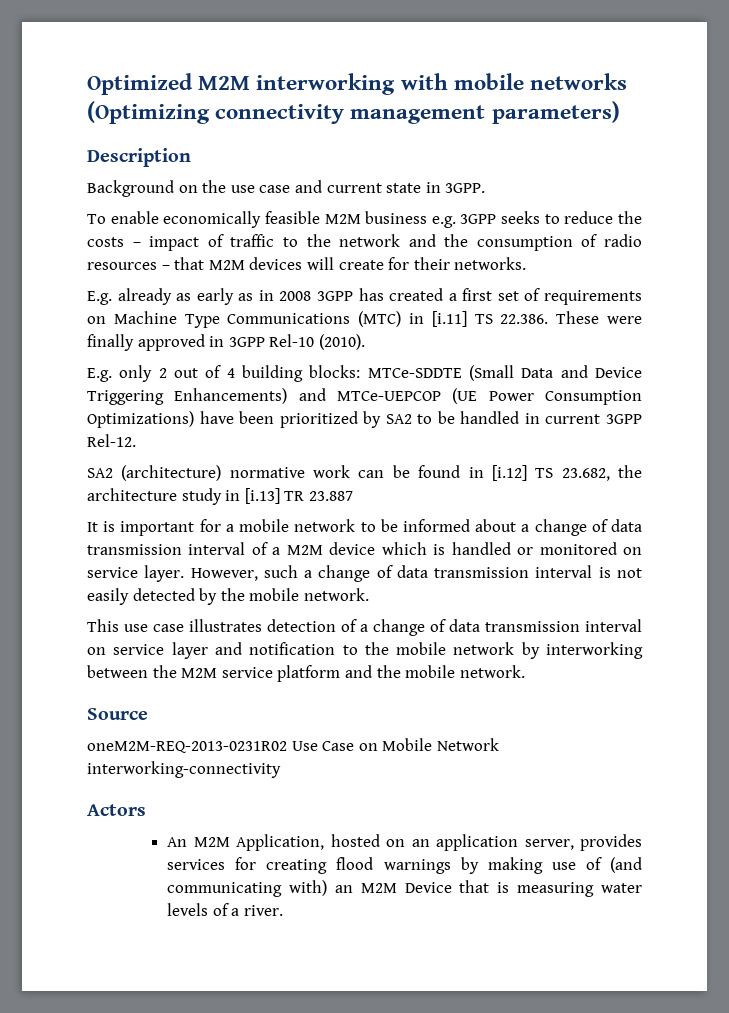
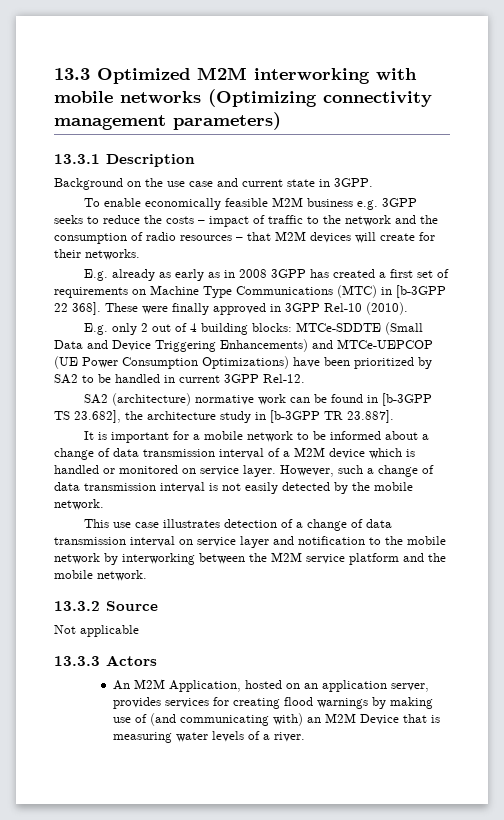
- Optimized M2M interworking with mobile networks (Optimizing connectivity management parameters)
+ 13.3 Optimized M2M interworking with mobile networks (Optimizing connectivity management parameters)
- Description
+ 13.3.1 Description
- E.g. already as early as in 2008 3GPP has created a first set of requirements on Machine Type Communications (MTC) in [i.11] TS 22.386. These were finally approved in 3GPP Rel-10 (2010).
+ E.g. already as early as in 2008 3GPP has created a first set of requirements on Machine Type Communications (MTC) in [b-3GPP 22 368]. These were finally approved in 3GPP Rel-10 (2010).
- SA2 (architecture) normative work can be found in [i.12] TS 23.682, the architecture study in [i.13] TR 23.887
+ SA2 (architecture) normative work can be found in [b-3GPP TS 23.682], the architecture study in [b-3GPP TR 23.887].
- Source
+ 13.3.2 Source
- oneM2M-REQ-2013-0231R02 Use Case on Mobile Network interworking-connectivity
- Actors
+ Not applicable
+ 13.3.3 Actors

